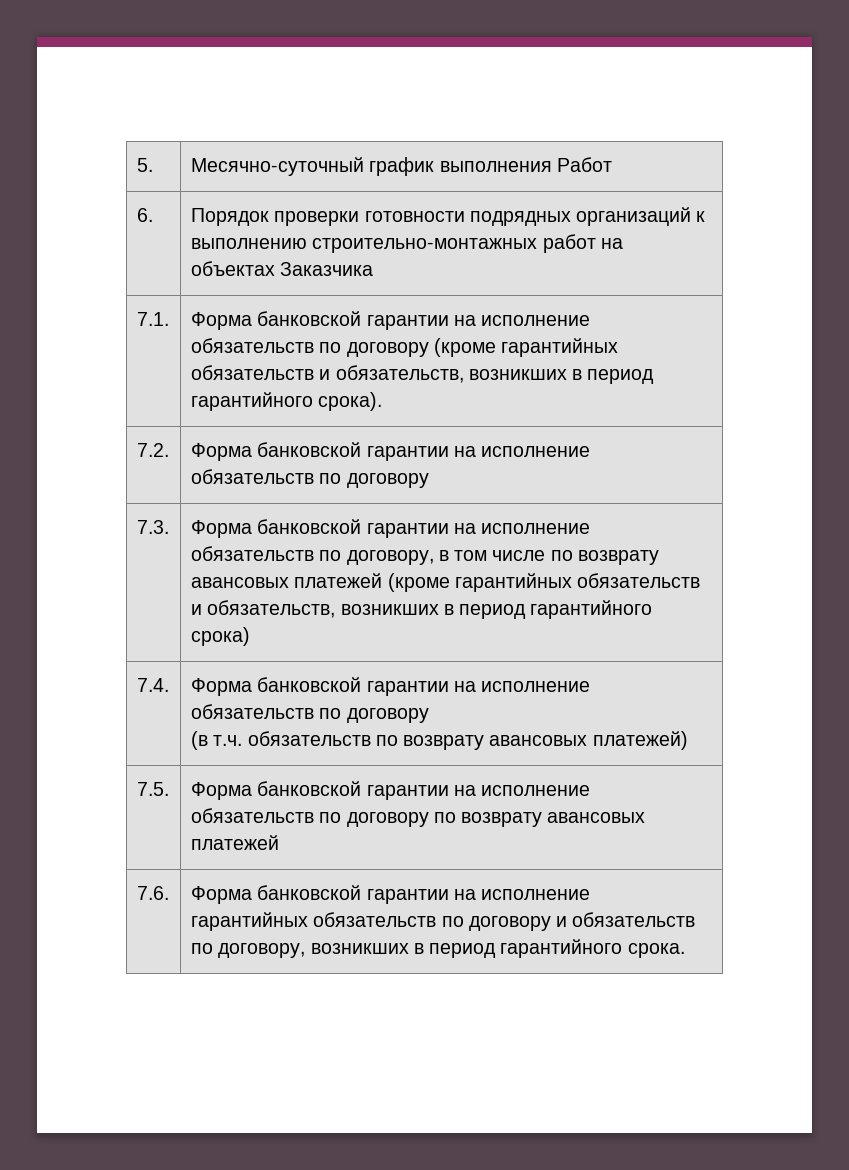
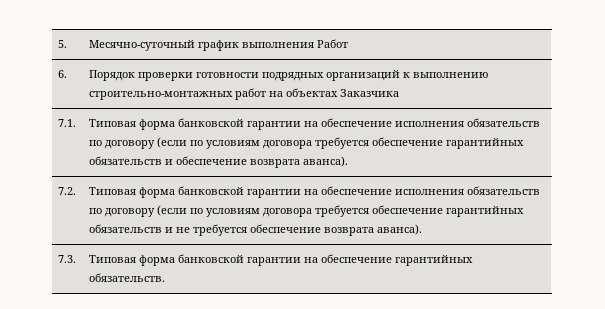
- 7.1. | Форма банковской гарантии на исполнение обязательств по договору (кроме гарантийных обязательств и обязательств, возникших в период гарантийного срока).
+ 7.1. | Типовая форма банковской гарантии на обеспечение исполнения обязательств по договору (если по условиям договора требуется обеспечение гарантийных обязательств и обеспечение возврата аванса).
- 7.2. | Форма банковской гарантии на исполнение обязательств по договору
+ 7.2. | Типовая форма банковской гарантии на обеспечение исполнения обязательств по договору (если по условиям договора требуется обеспечение гарантийных обязательств и не требуется обеспечение возврата аванса).
- 7.3. | Форма банковской гарантии на исполнение обязательств по договору, в том числе по возврату авансовых платежей (кроме гарантийных обязательств и обязательств, возникших в период гарантийного срока)
- 7.4. | Форма банковской гарантии на исполнение обязательств по договору
- (в т.ч. обязательств по возврату авансовых платежей)
- 7.5. | Форма банковской гарантии на исполнение обязательств по договору по возврату авансовых платежей
- 7.6. | Форма банковской гарантии на исполнение гарантийных обязательств по договору и обязательств по договору, возникших в период гарантийного срока.
+ 7.3. | Типовая форма банковской гарантии на обеспечение гарантийных обязательств.

